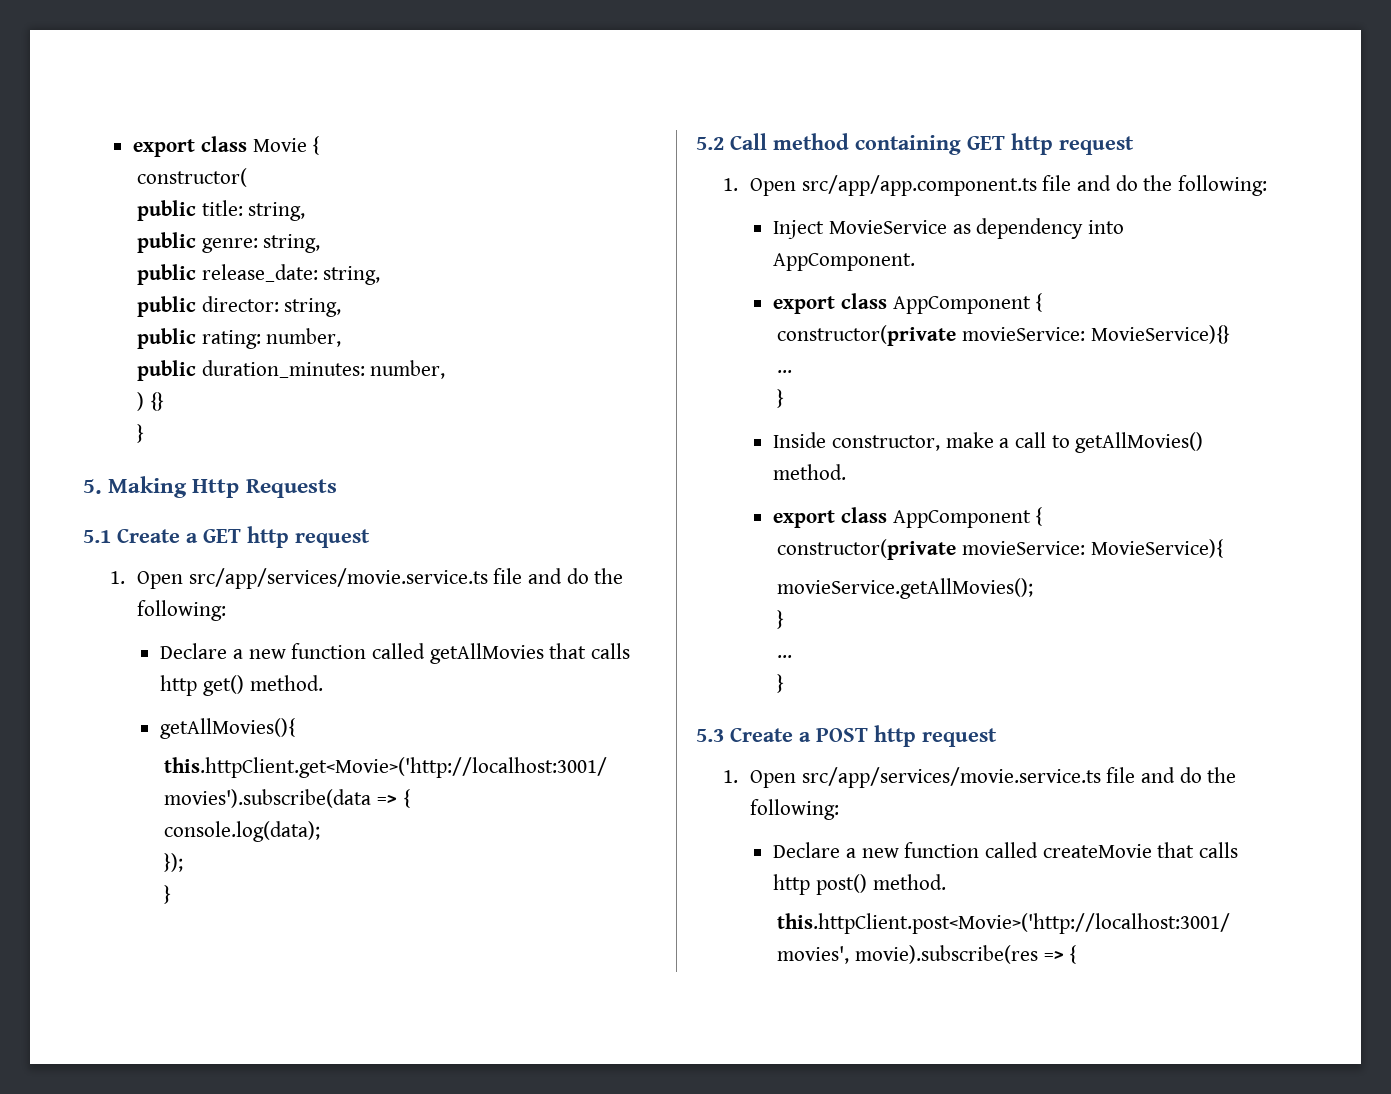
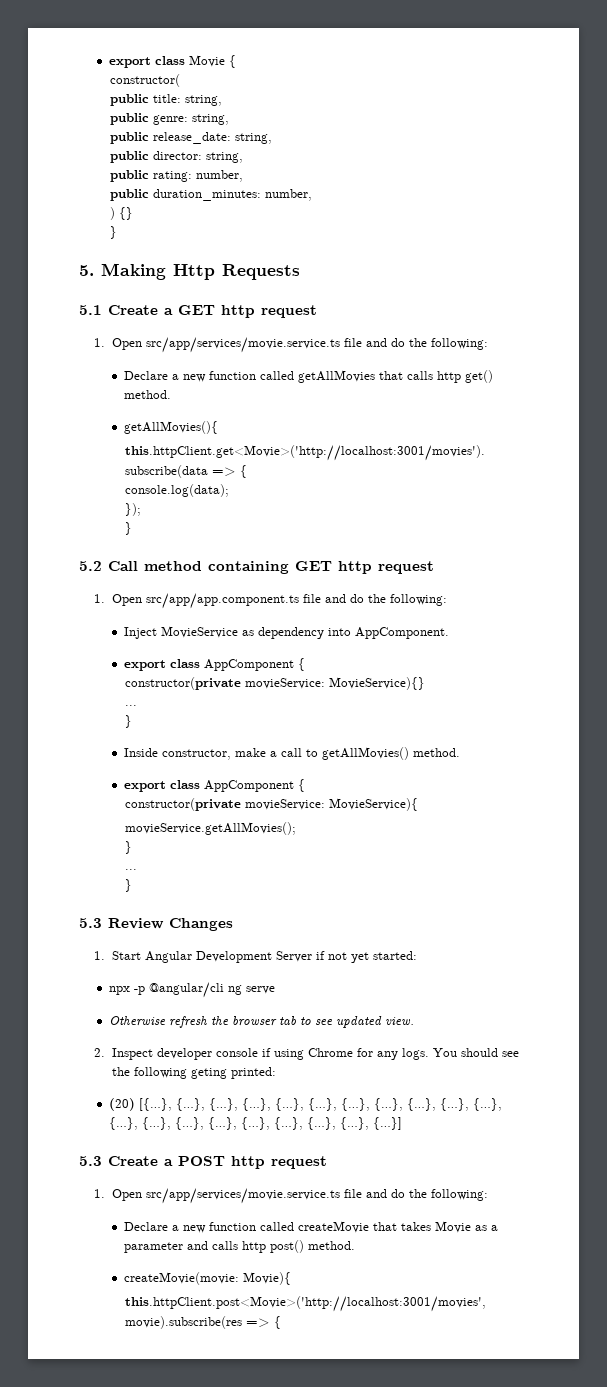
+ 5.3 Review Changes
+ 1. Start Angular Development Server if not yet started:
+ npx -p @angular/cli ng serve
+ Otherwise refresh the browser tab to see updated view.
+ 2. Inspect developer console if using Chrome for any logs. You should see the following geting printed:
+ (20) [{…}, {…}, {…}, {…}, {…}, {…}, {…}, {…}, {…}, {…}, {…}, {…}, {…}, {…}, {…}, {…}, {…}, {…}, {…}, {…}]
- Declare a new function called createMovie that calls http post() method.
+ Declare a new function called createMovie that takes Movie as a parameter and calls http post() method.
+ createMovie(movie: Movie){

